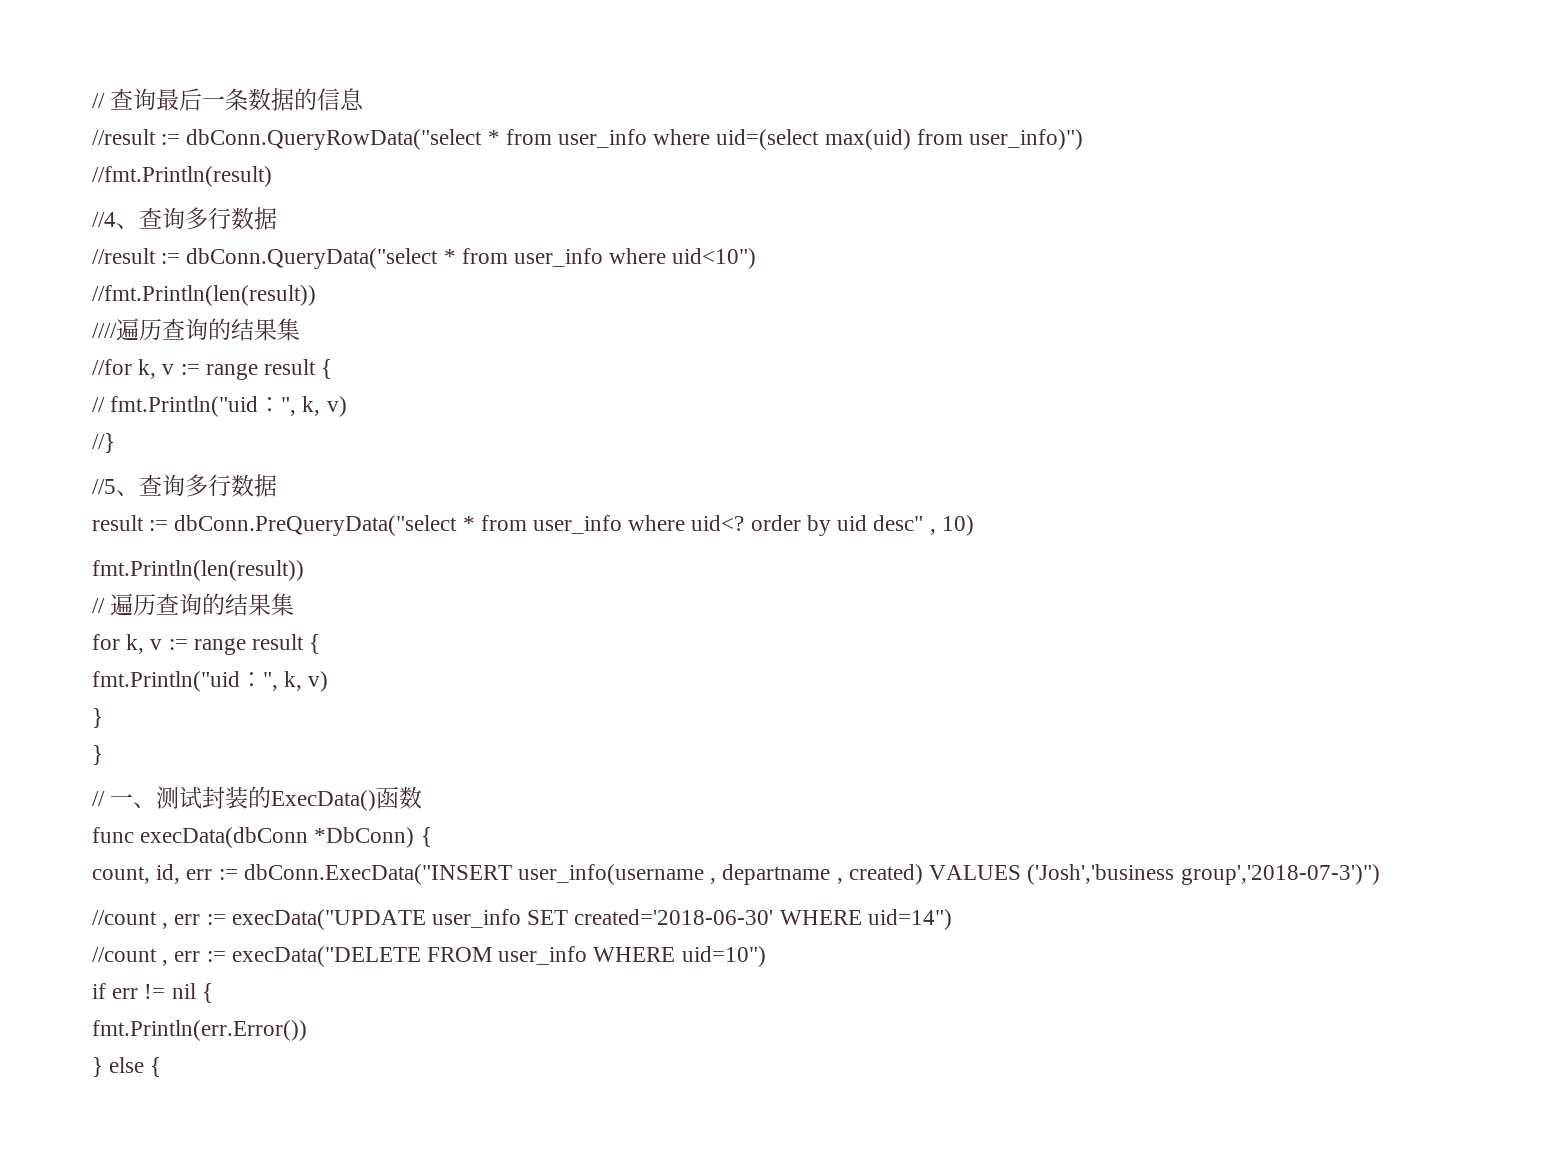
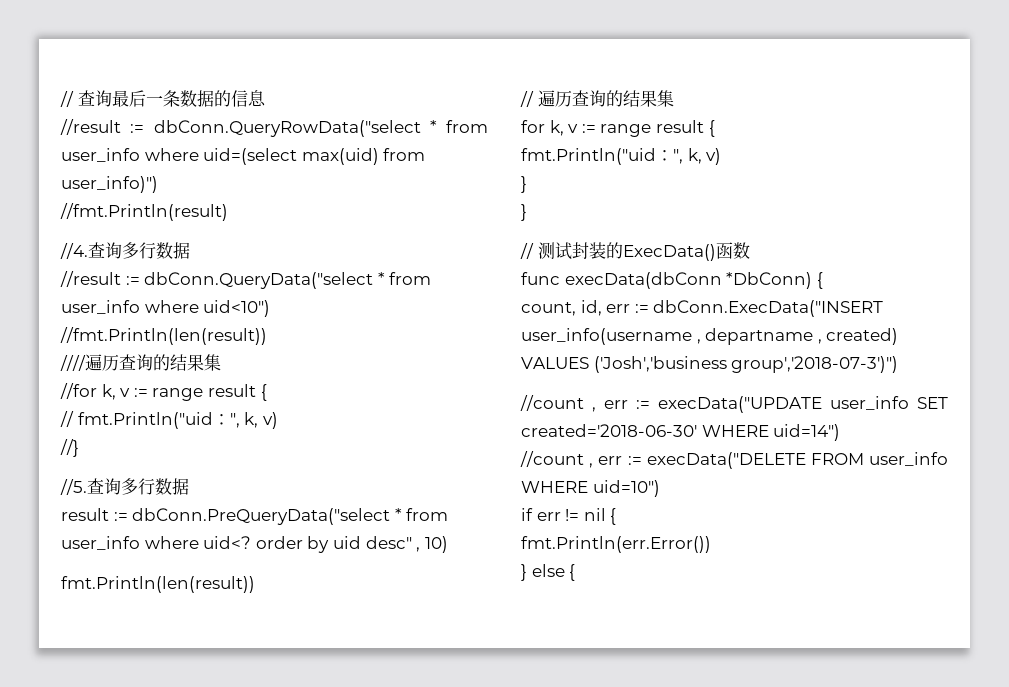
- //4、查询多行数据
+ //4.查询多行数据
- //5、查询多行数据
+ //5.查询多行数据
- // 一、测试封装的ExecData()函数
+ // 测试封装的ExecData()函数

